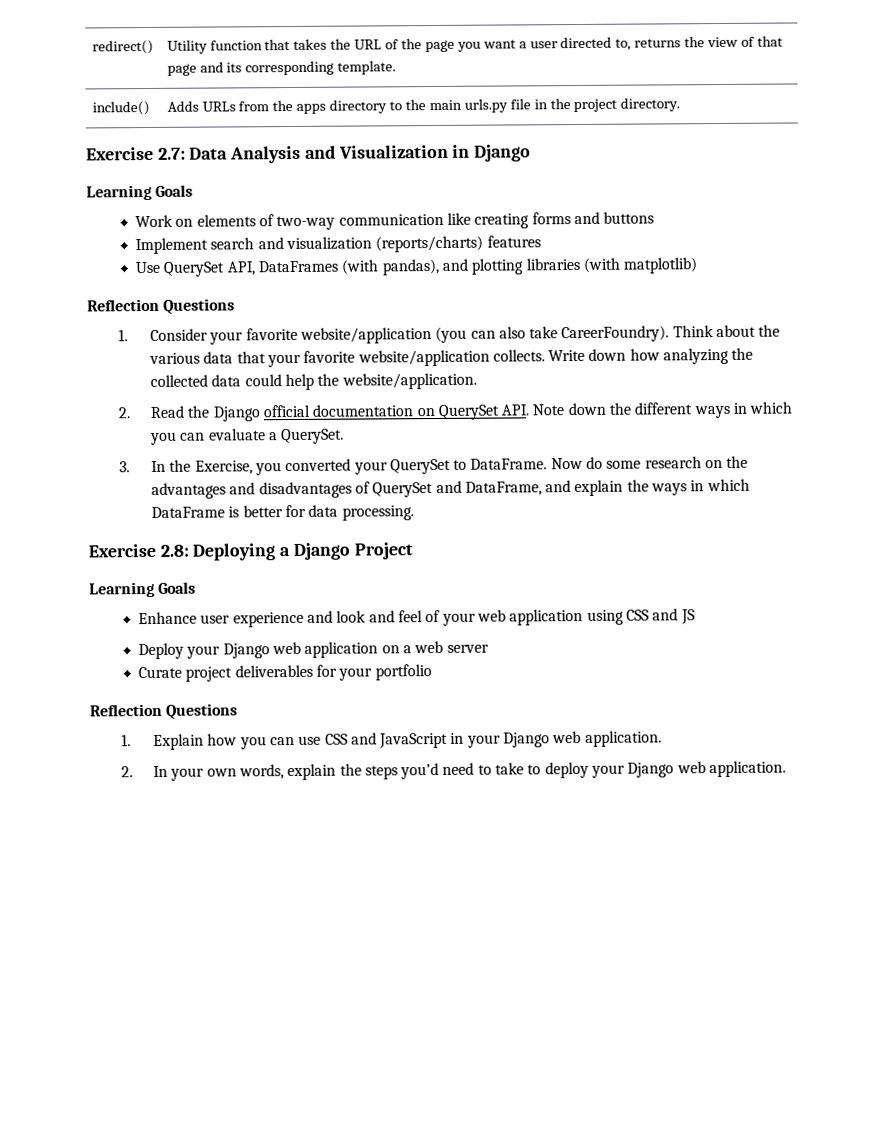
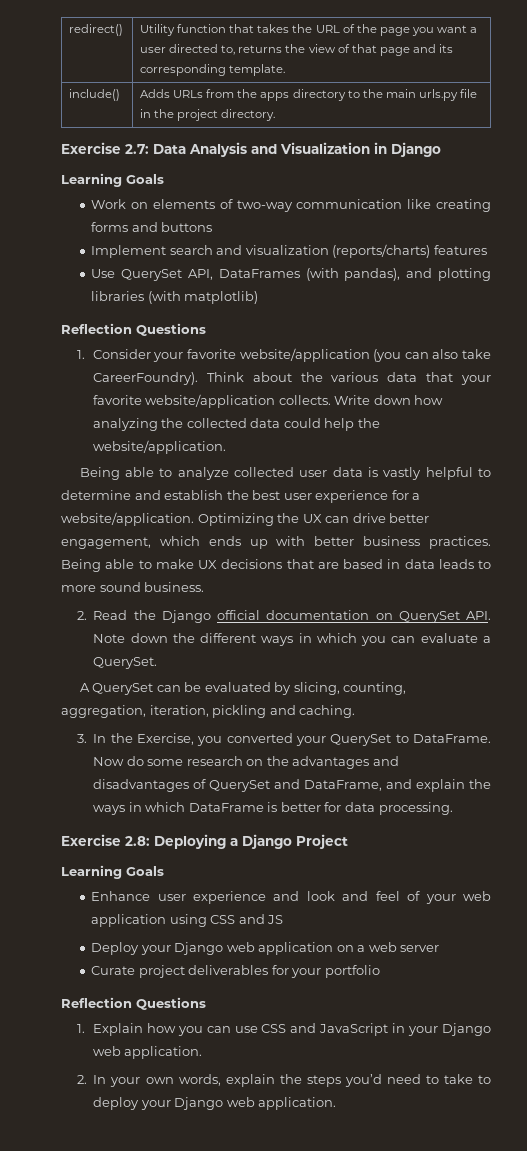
+ Being able to analyze collected user data is vastly helpful to determine and establish the best user experience for a website/application. Optimizing the UX can drive better engagement, which ends up with better business practices. Being able to make UX decisions that are based in data leads to more sound business.
+ A QuerySet can be evaluated by slicing, counting, aggregation, iteration, pickling and caching.

